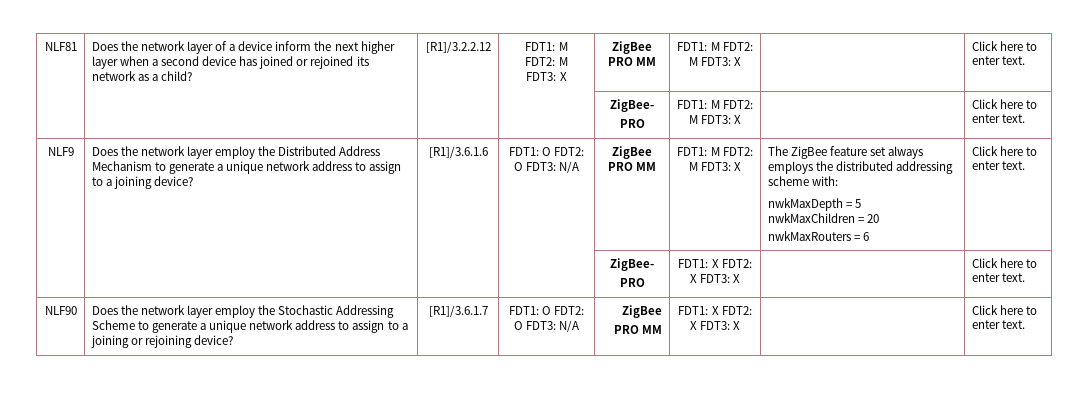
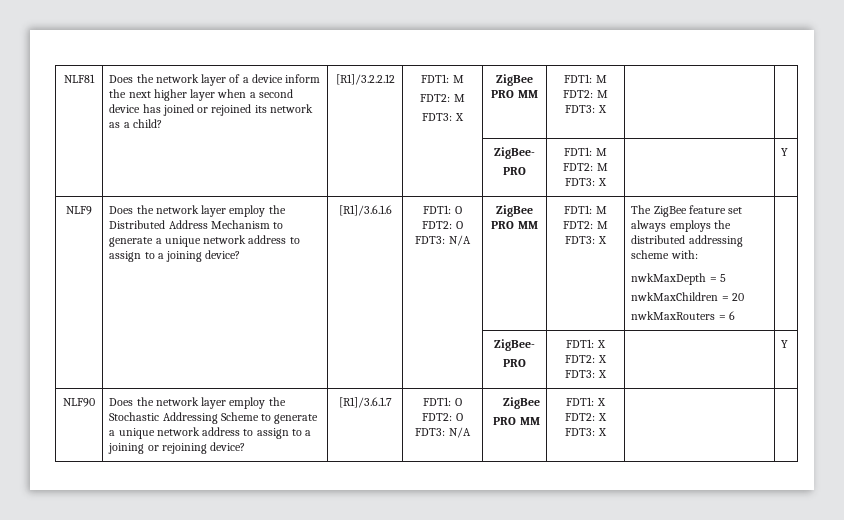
- ZigBee PRO MM | FDT1: M FDT2: M FDT3: X | | Click here to enter text.
+ ZigBee PRO MM | FDT1: M FDT2: M FDT3: X | |
  | | | | ZigBee-
- PRO | FDT1: M FDT2: M FDT3: X | | Click here to enter text.
+ PRO | FDT1: M FDT2: M FDT3: X | | Y
- nwkMaxRouters = 6 | Click here to enter text.
+ nwkMaxRouters = 6 |
  | | | | ZigBee-
- PRO | FDT1: X FDT2: X FDT3: X | | Click here to enter text.
+ PRO | FDT1: X FDT2: X FDT3: X | | Y
- PRO MM | FDT1: X FDT2: X FDT3: X | | Click here to enter text.
+ PRO MM | FDT1: X FDT2: X FDT3: X

